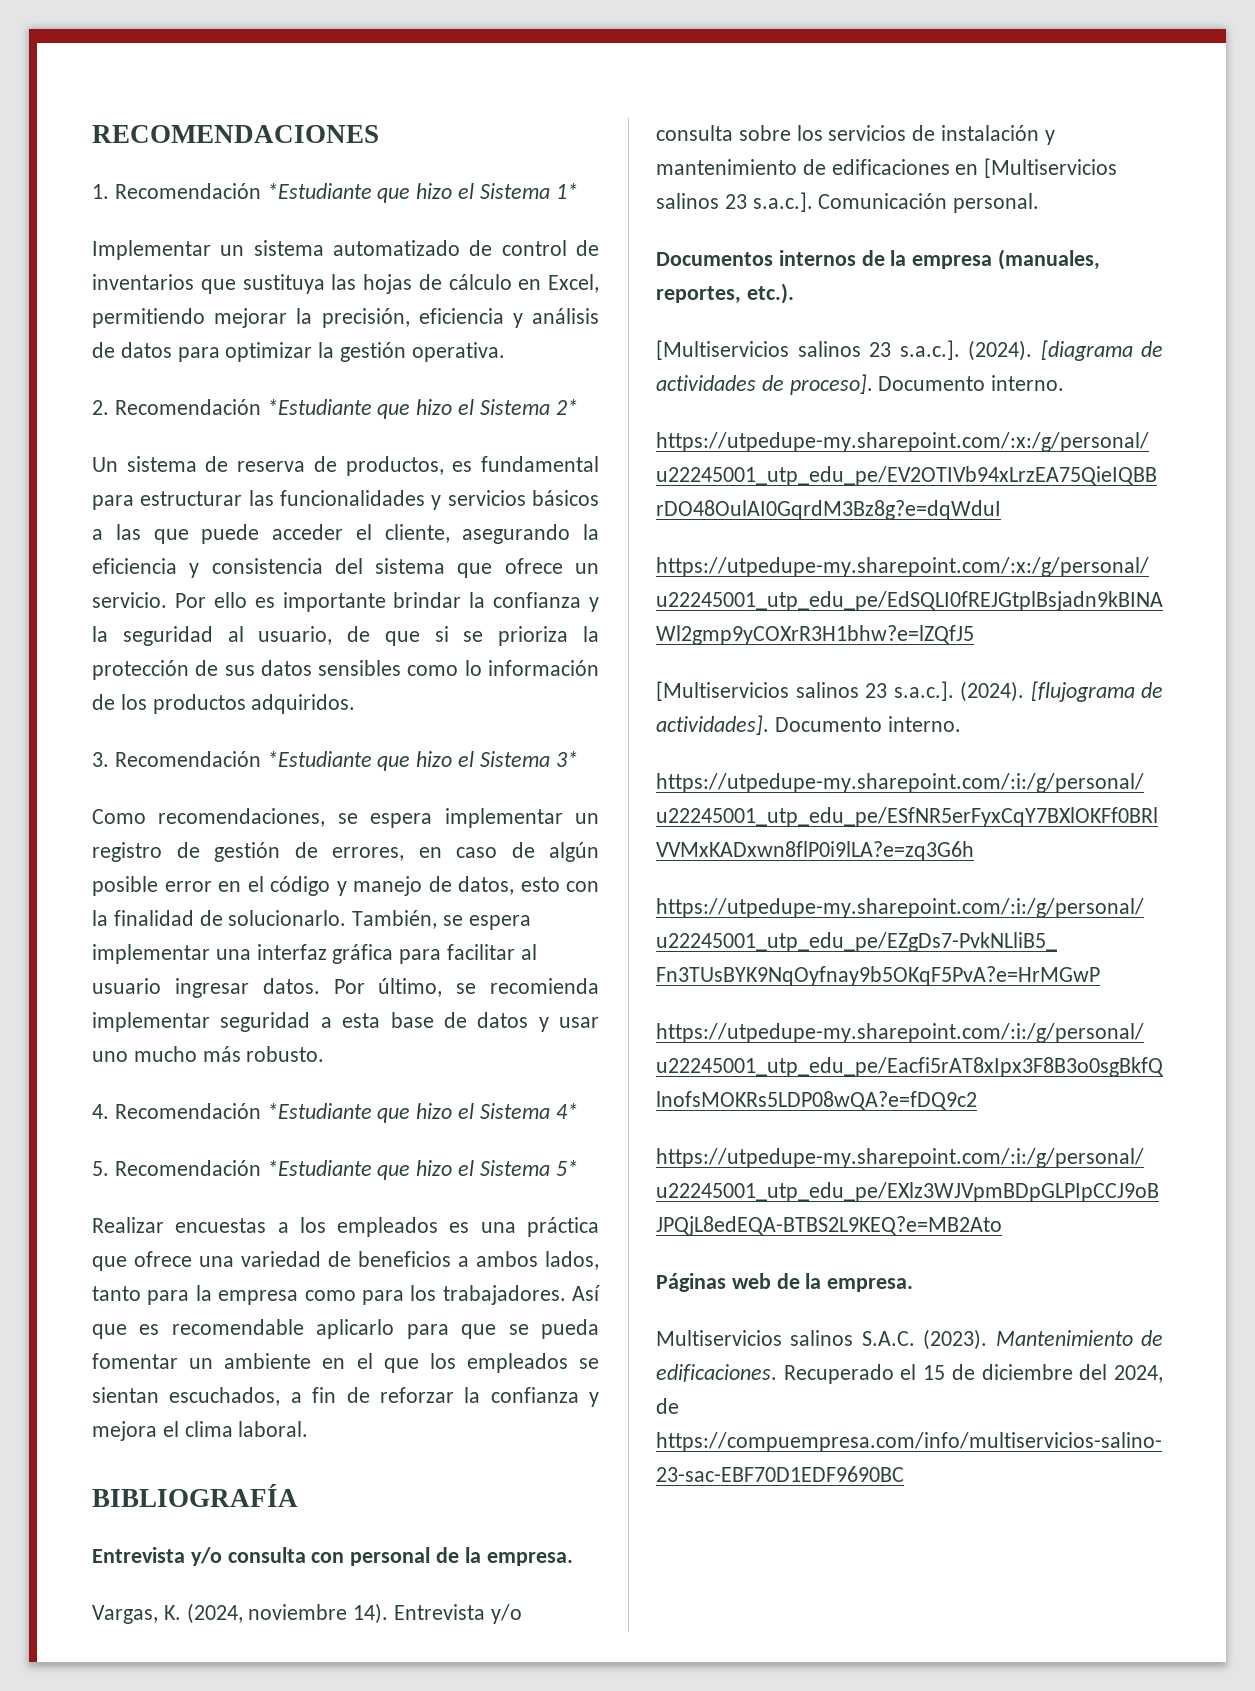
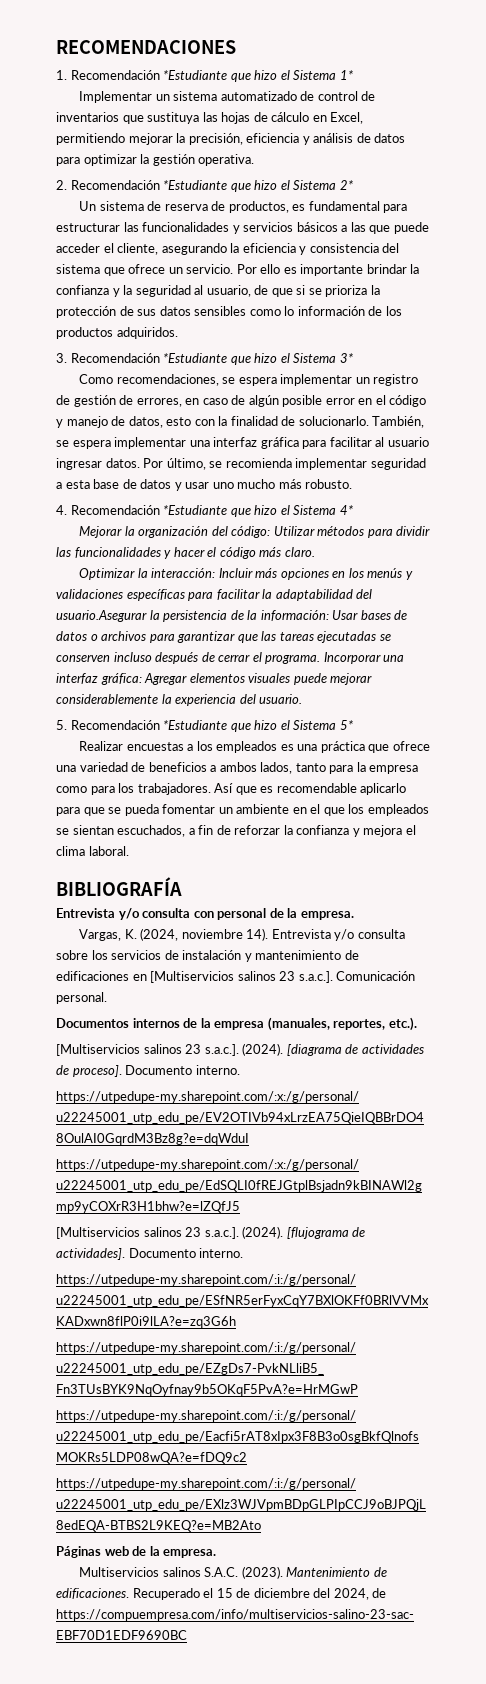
+ Mejorar la organización del código: Utilizar métodos para dividir las funcionalidades y hacer el código más claro.
+ Optimizar la interacción: Incluir más opciones en los menús y validaciones específicas para facilitar la adaptabilidad del usuario.Asegurar la persistencia de la información: Usar bases de datos o archivos para garantizar que las tareas ejecutadas se conserven incluso después de cerrar el programa. Incorporar una interfaz gráfica: Agregar elementos visuales puede mejorar considerablemente la experiencia del usuario.

